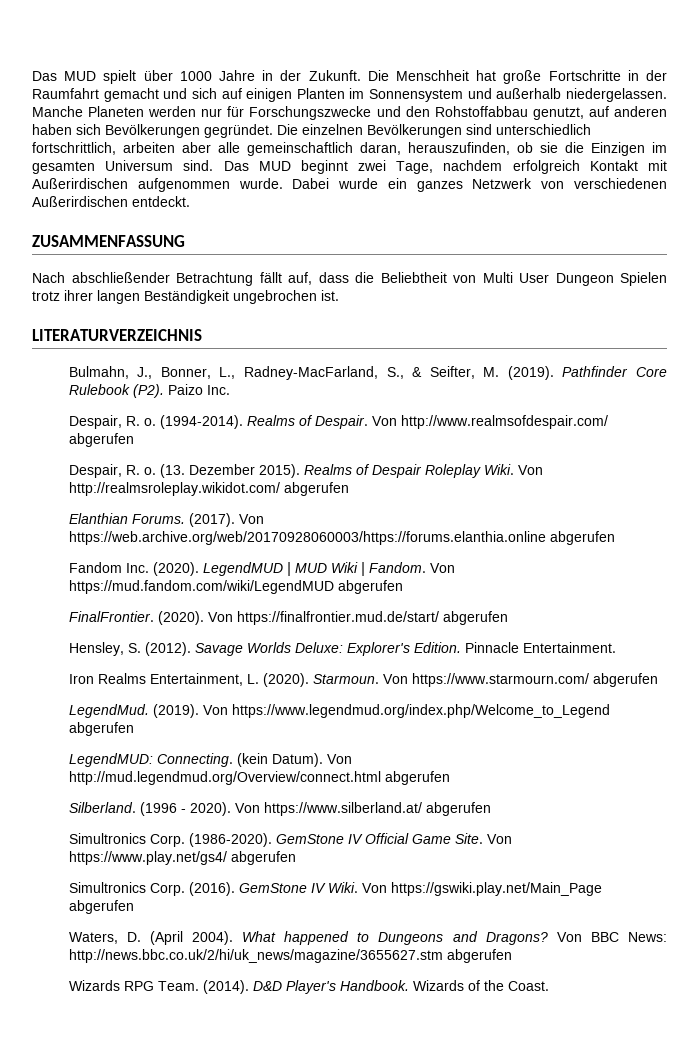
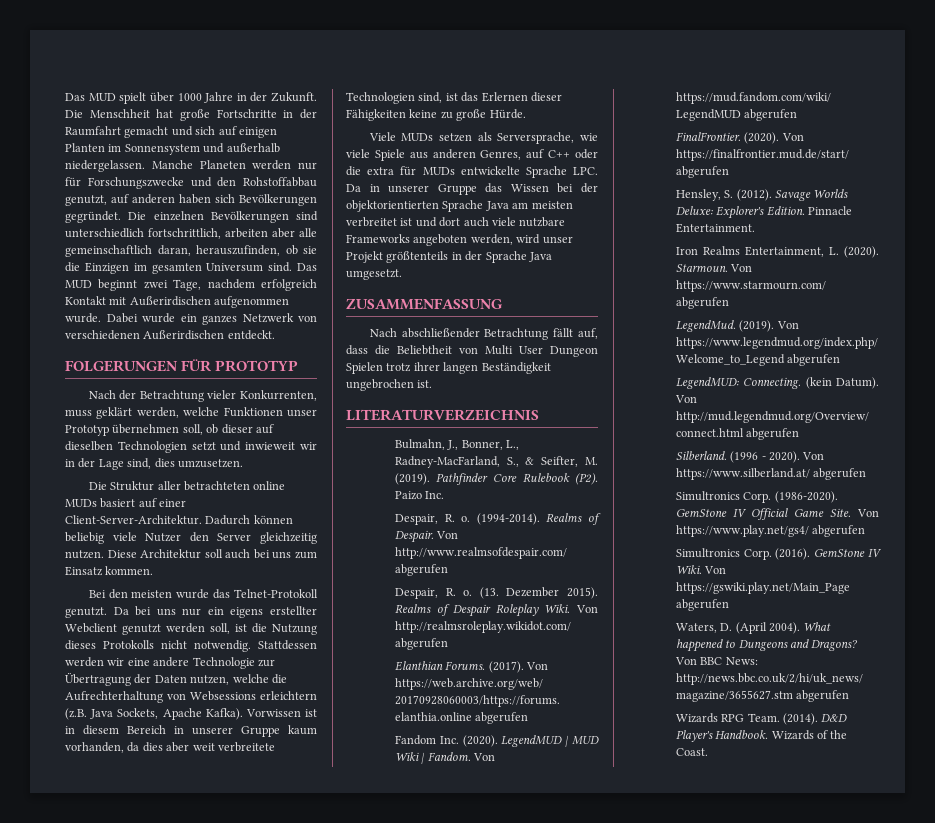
+ FOLGERUNGEN FÜR PROTOTYP
+ Nach der Betrachtung vieler Konkurrenten, muss geklärt werden, welche Funktionen unser Prototyp übernehmen soll, ob dieser auf dieselben Technologien setzt und inwieweit wir in der Lage sind, dies umzusetzen.
+ Die Struktur aller betrachteten online MUDs basiert auf einer Client-Server-Architektur. Dadurch können beliebig viele Nutzer den Server gleichzeitig nutzen. Diese Architektur soll auch bei uns zum Einsatz kommen.
+ Bei den meisten wurde das Telnet-Protokoll genutzt. Da bei uns nur ein eigens erstellter Webclient genutzt werden soll, ist die Nutzung dieses Protokolls nicht notwendig. Stattdessen werden wir eine andere Technologie zur Übertragung der Daten nutzen, welche die Aufrechterhaltung von Websessions erleichtern (z.B. Java Sockets, Apache Kafka). Vorwissen ist in diesem Bereich in unserer Gruppe kaum vorhanden, da dies aber weit verbreitete Technologien sind, ist das Erlernen dieser Fähigkeiten keine zu große Hürde.
+ Viele MUDs setzen als Serversprache, wie viele Spiele aus anderen Genres, auf C++ oder die extra für MUDs entwickelte Sprache LPC. Da in unserer Gruppe das Wissen bei der objektorientierten Sprache Java am meisten verbreitet ist und dort auch viele nutzbare Frameworks angeboten werden, wird unser Projekt größtenteils in der Sprache Java umgesetzt.

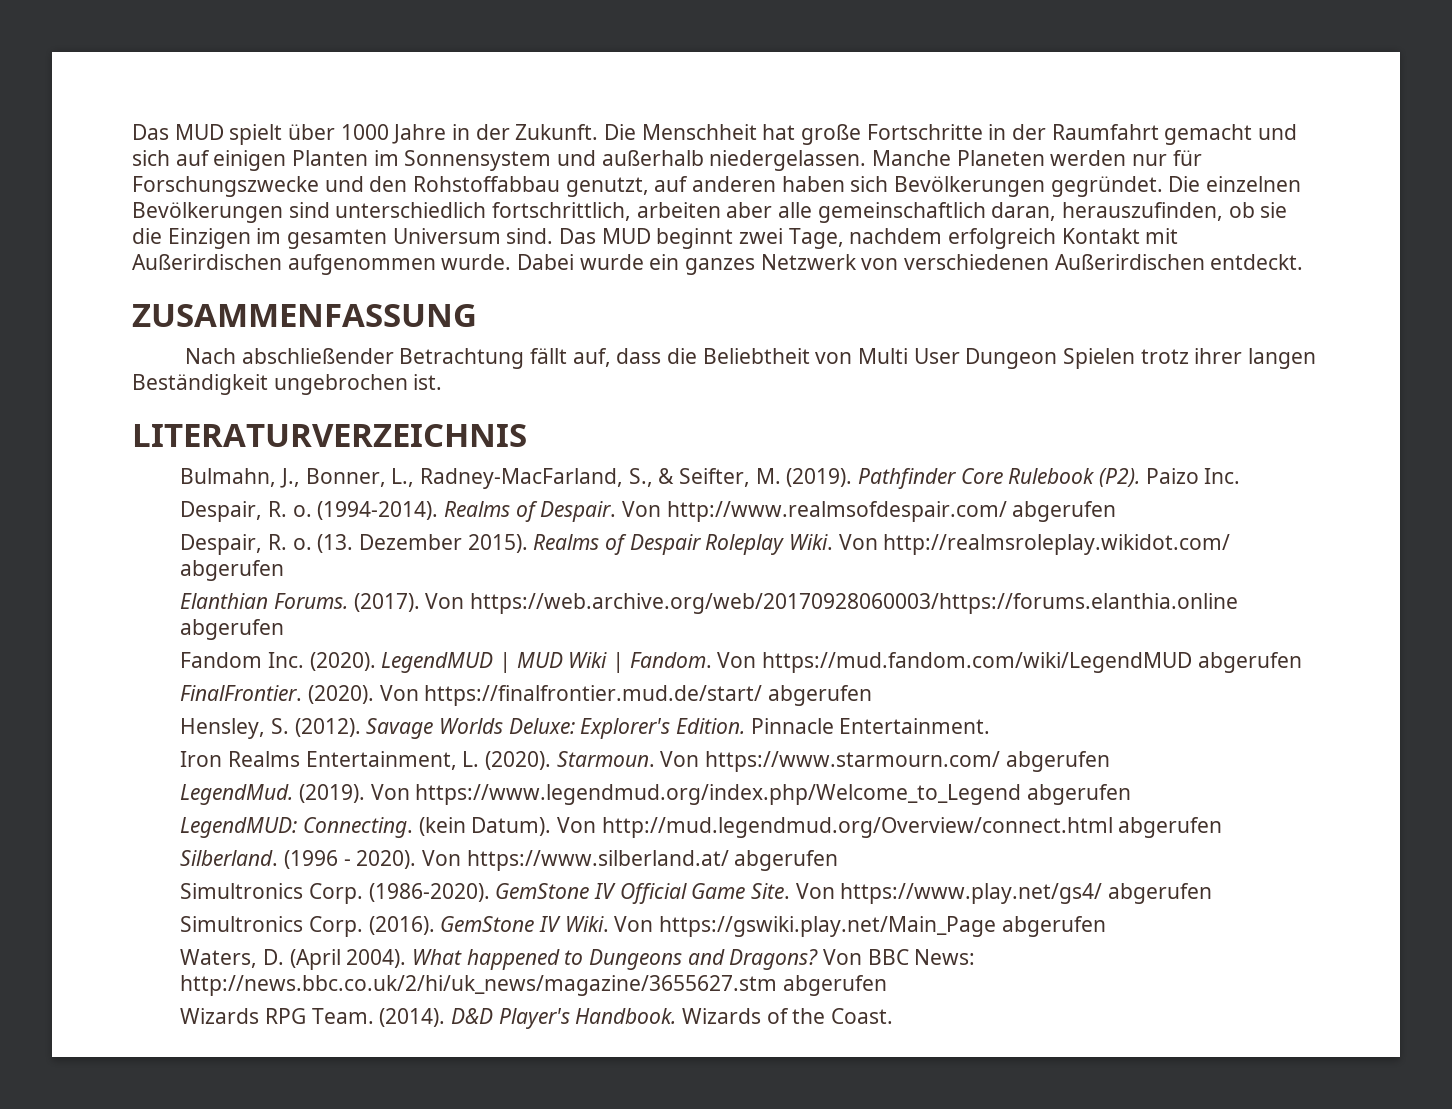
- FOLGERUNGEN FÜR PROTOTYP
- Nach der Betrachtung vieler Konkurrenten, muss geklärt werden, welche Funktionen unser Prototyp übernehmen soll, ob dieser auf dieselben Technologien setzt und inwieweit wir in der Lage sind, dies umzusetzen.
- Die Struktur aller betrachteten online MUDs basiert auf einer Client-Server-Architektur. Dadurch können beliebig viele Nutzer den Server gleichzeitig nutzen. Diese Architektur soll auch bei uns zum Einsatz kommen.
- Bei den meisten wurde das Telnet-Protokoll genutzt. Da bei uns nur ein eigens erstellter Webclient genutzt werden soll, ist die Nutzung dieses Protokolls nicht notwendig. Stattdessen werden wir eine andere Technologie zur Übertragung der Daten nutzen, welche die Aufrechterhaltung von Websessions erleichtern (z.B. Java Sockets, Apache Kafka). Vorwissen ist in diesem Bereich in unserer Gruppe kaum vorhanden, da dies aber weit verbreitete Technologien sind, ist das Erlernen dieser Fähigkeiten keine zu große Hürde.
- Viele MUDs setzen als Serversprache, wie viele Spiele aus anderen Genres, auf C++ oder die extra für MUDs entwickelte Sprache LPC. Da in unserer Gruppe das Wissen bei der objektorientierten Sprache Java am meisten verbreitet ist und dort auch viele nutzbare Frameworks angeboten werden, wird unser Projekt größtenteils in der Sprache Java umgesetzt.

